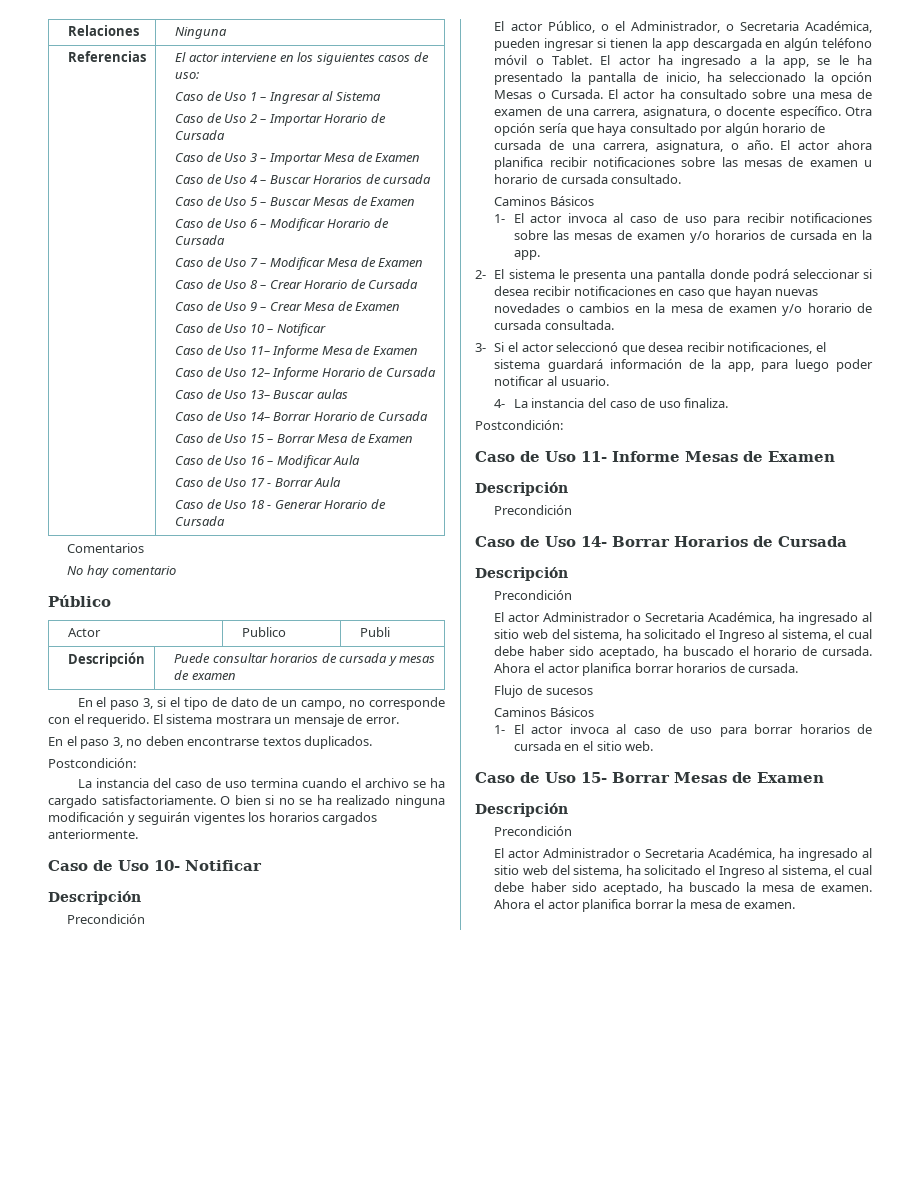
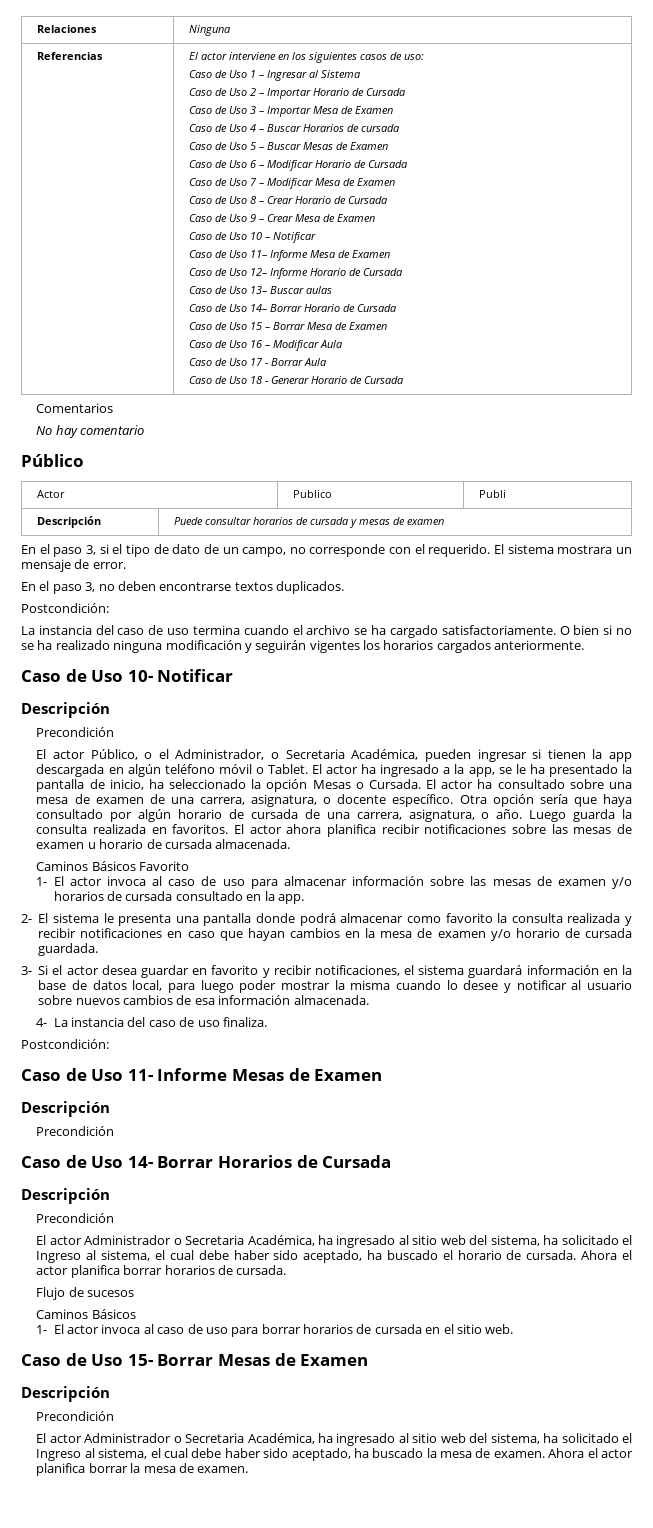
+ Luego guarda la consulta realizada en favoritos.
- El actor ahora planifica recibir notificaciones sobre las mesas de examen u horario de cursada consultado.
- Caminos Básicos
- 1- El actor invoca al caso de uso para recibir notificaciones sobre las mesas de examen y/o horarios de cursada en la app.
+ El actor ahora planifica recibir notificaciones sobre las mesas de examen u horario de cursada almacenada.
+ Caminos Básicos Favorito
+ 1- El actor invoca al caso de uso para almacenar información sobre las mesas de examen y/o horarios de cursada consultado en la app.
- 2- El sistema le presenta una pantalla donde podrá seleccionar si desea recibir notificaciones en caso que hayan nuevas novedades o cambios en la mesa de examen y/o horario de cursada consultada.
+ 2- El sistema le presenta una pantalla donde podrá almacenar como favorito la consulta realizada y recibir notificaciones en caso que hayan cambios en la mesa de examen y/o horario de cursada guardada.
- 3- Si el actor seleccionó que desea recibir notificaciones, el sistema guardará información de la app, para luego poder notificar al usuario.
+ 3- Si el actor desea guardar en favorito y recibir notificaciones, el sistema guardará información en la base de datos local, para luego poder mostrar la misma cuando lo desee y notificar al usuario sobre nuevos cambios de esa información almacenada.

